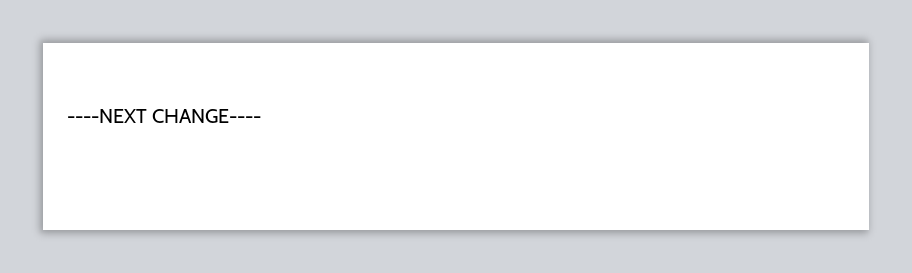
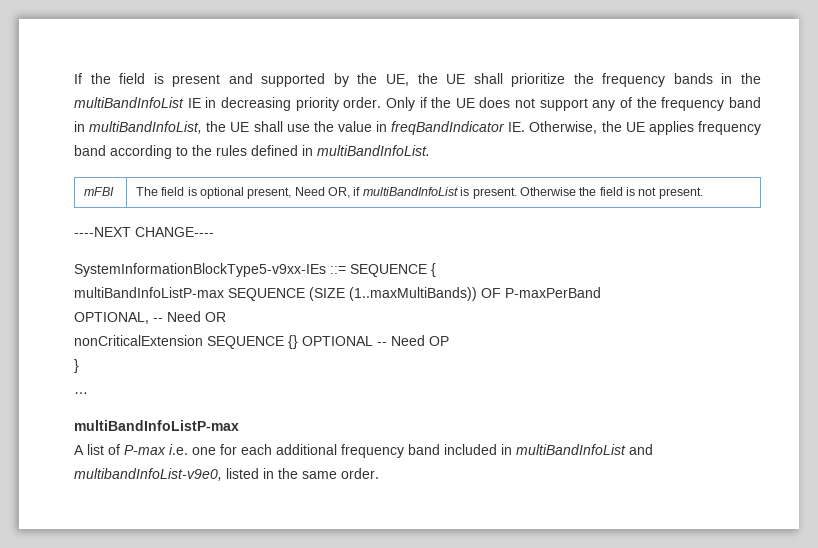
+ If the field is present and supported by the UE, the UE shall prioritize the frequency bands in the multiBandInfoList IE in decreasing priority order. Only if the UE does not support any of the frequency band in multiBandInfoList, the UE shall use the value in freqBandIndicator IE. Otherwise, the UE applies frequency band according to the rules defined in multiBandInfoList.
+ mFBI | The field is optional present, Need OR, if multiBandInfoList is present. Otherwise the field is not present.
  ----NEXT CHANGE----
+ SystemInformationBlockType5-v9xx-IEs ::= SEQUENCE {
+ multiBandInfoListP-max SEQUENCE (SIZE (1..maxMultiBands)) OF P-maxPerBand
+ OPTIONAL, -- Need OR
+ nonCriticalExtension SEQUENCE {} OPTIONAL -- Need OP
+ }
+ …
+ multiBandInfoListP-max
+ A list of P-max i.e. one for each additional frequency band included in multiBandInfoList and multibandInfoList-v9e0, listed in the same order.

